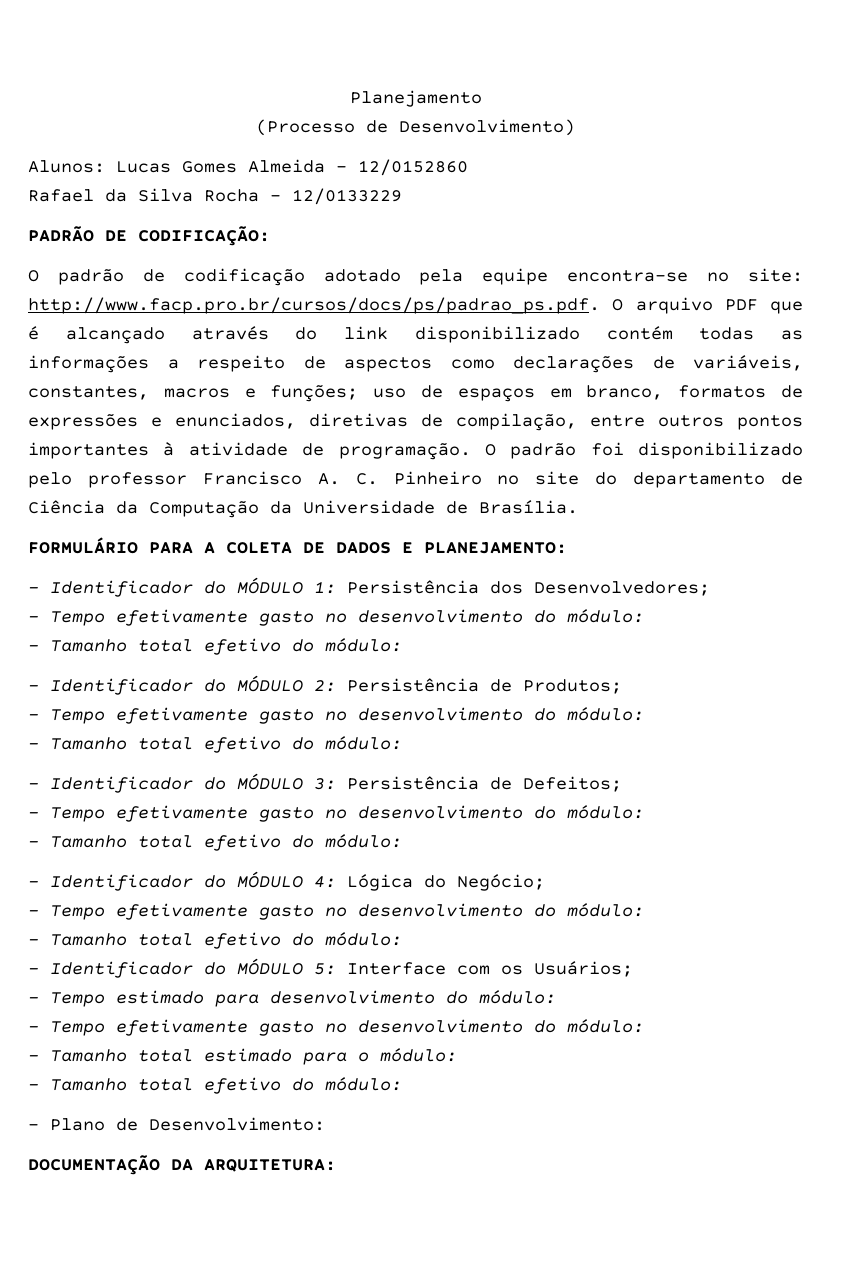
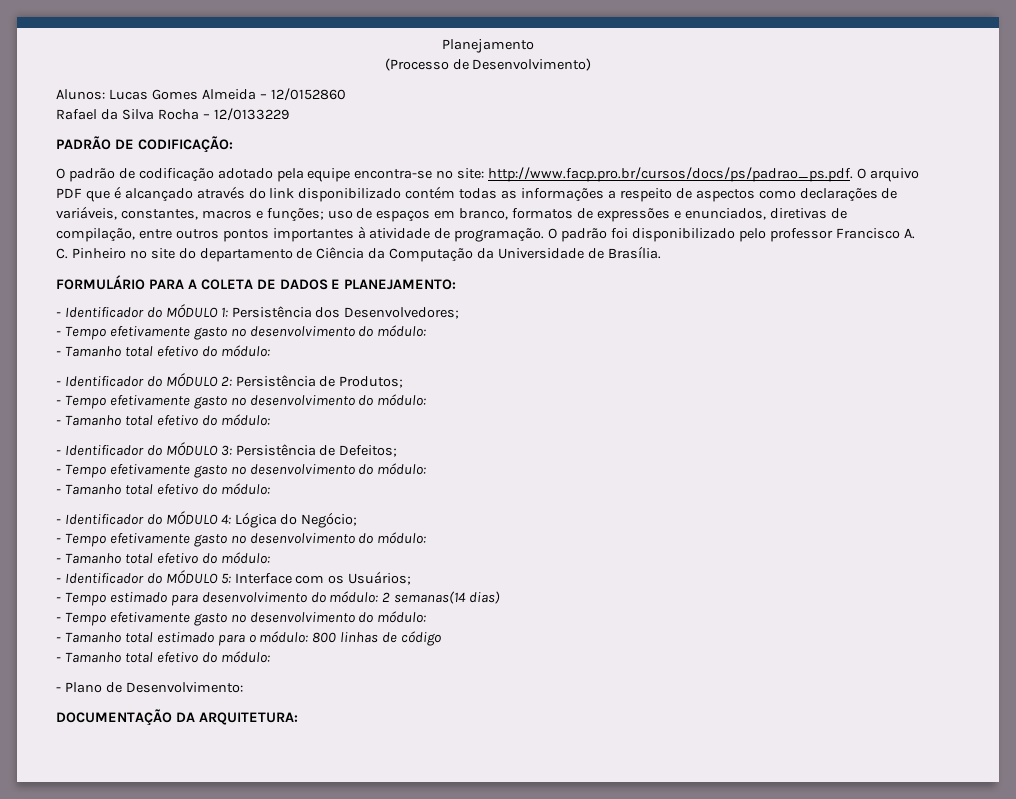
- - Tempo estimado para desenvolvimento do módulo:
+ - Tempo estimado para desenvolvimento do módulo: 2 semanas(14 dias)
- - Tamanho total estimado para o módulo:
+ - Tamanho total estimado para o módulo: 800 linhas de código

